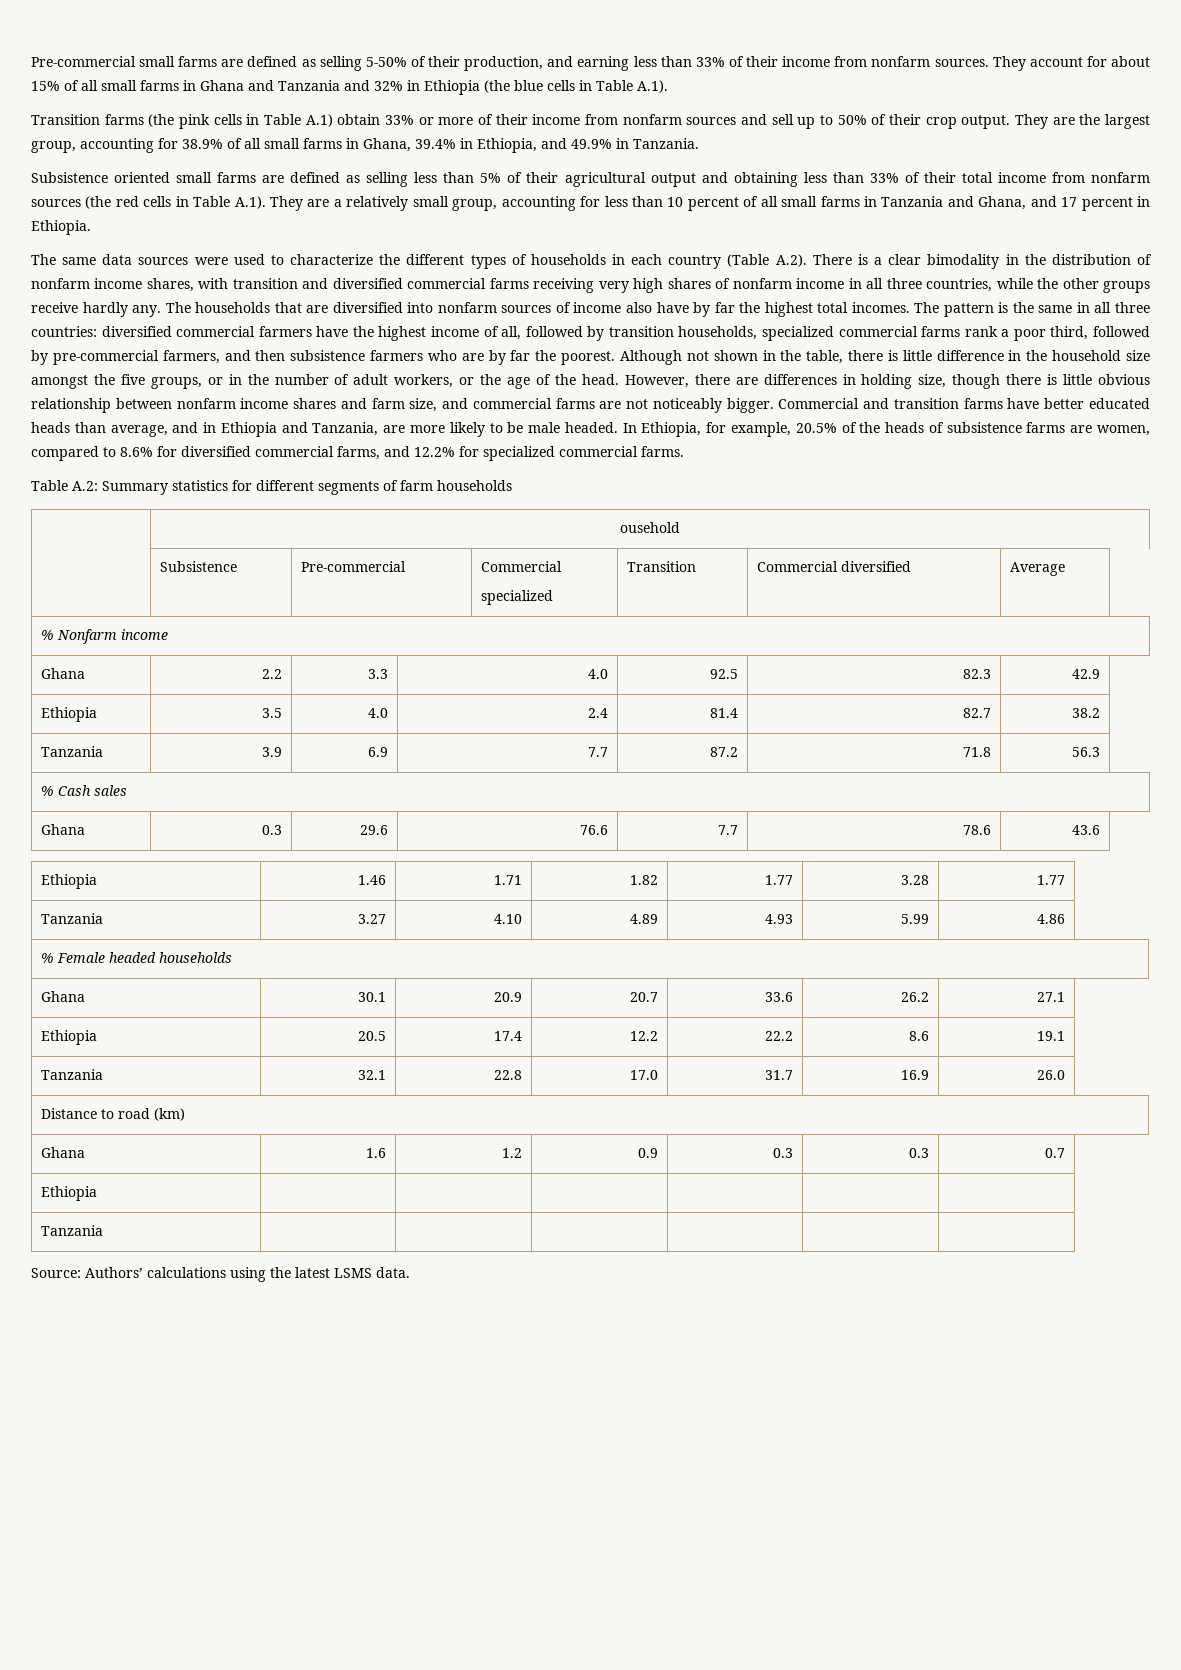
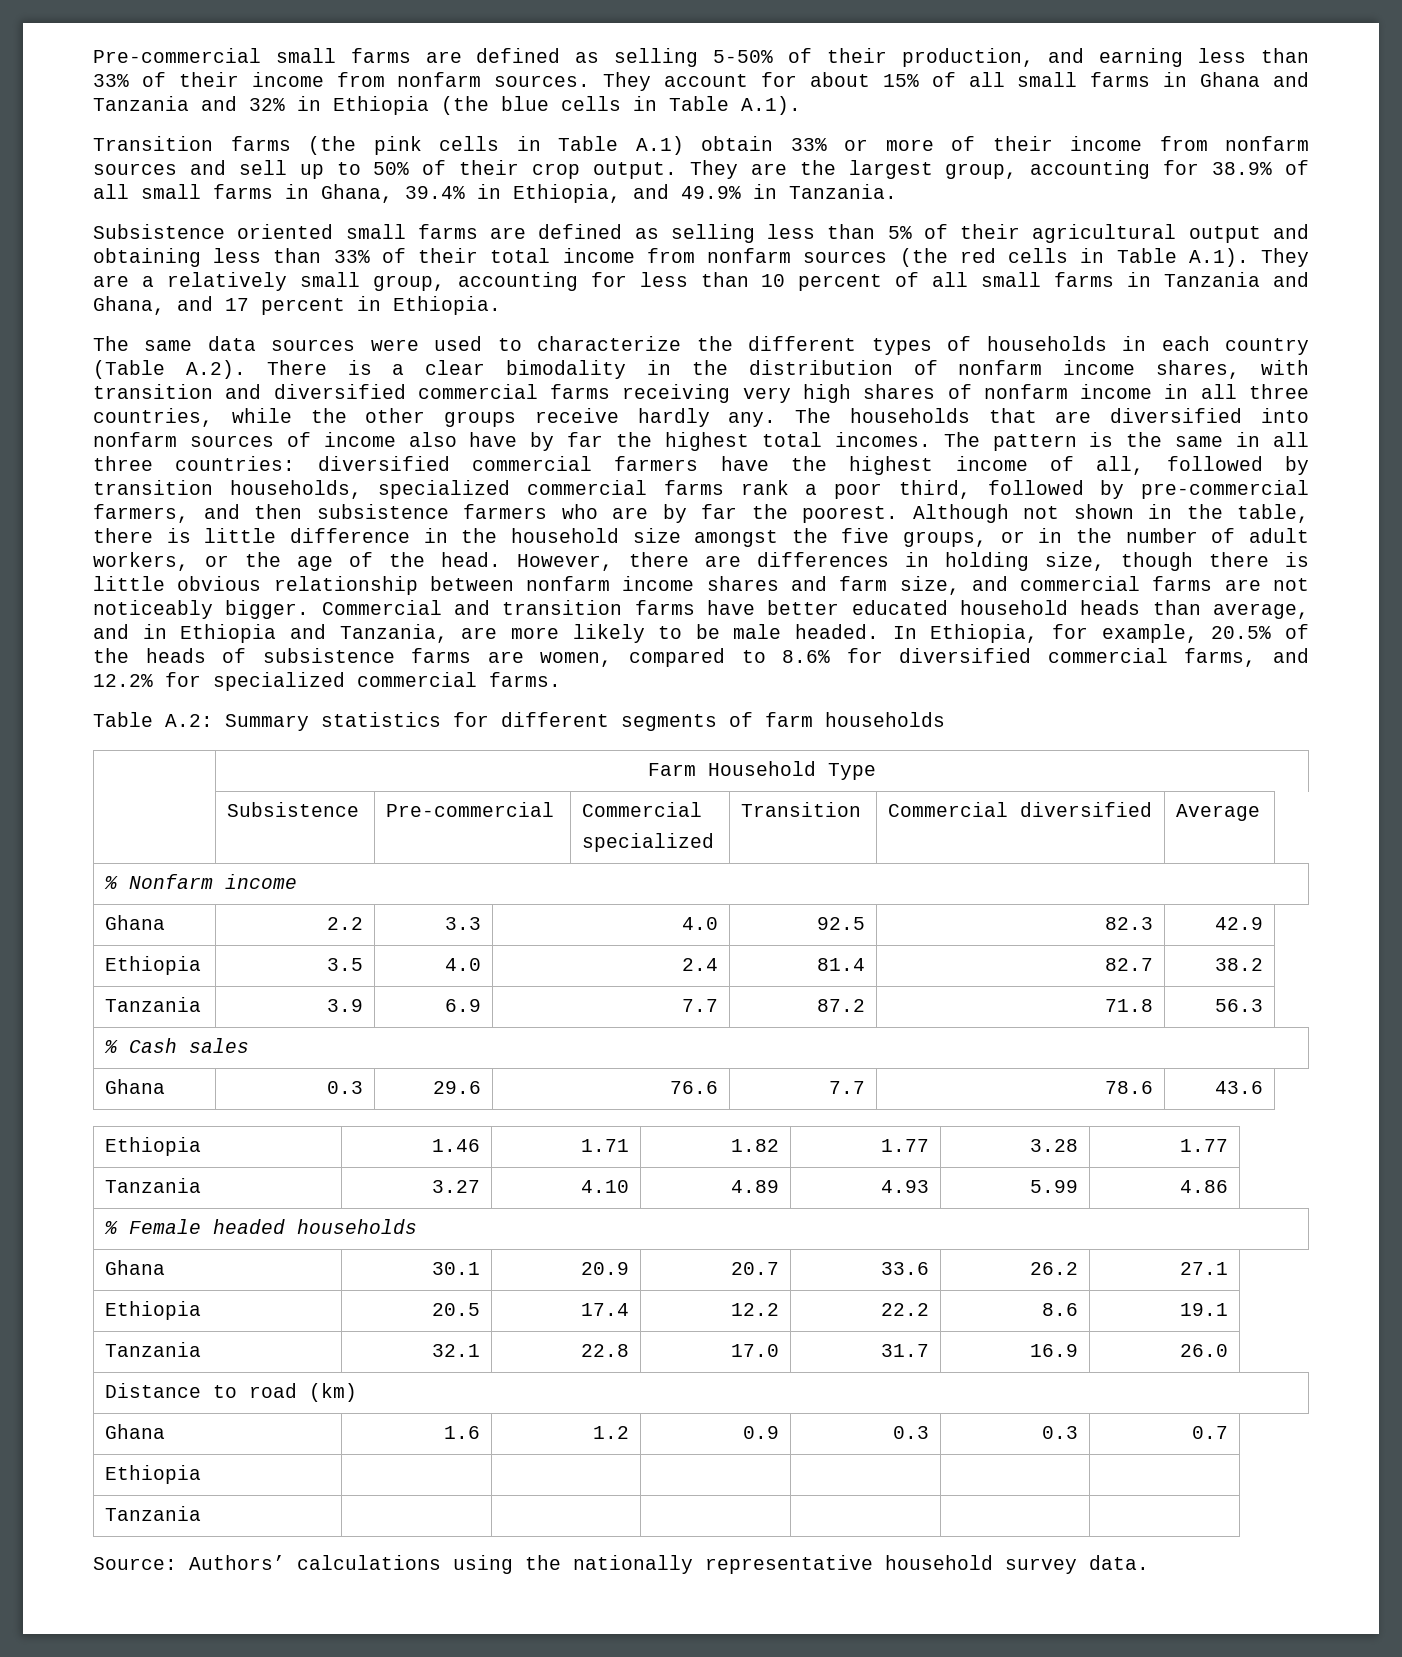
- Commercial and transition farms have better educated heads than average, and in Ethiopia and Tanzania, are more likely to be male headed.
+ Commercial and transition farms have better educated household heads than average, and in Ethiopia and Tanzania, are more likely to be male headed.
- | ousehold
+ | Farm Household Type
- Source: Authors’ calculations using the latest LSMS data.
+ Source: Authors’ calculations using the nationally representative household survey data.

